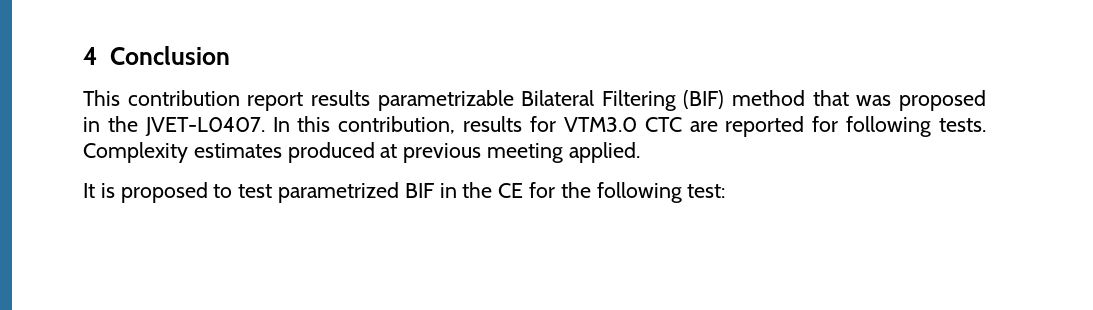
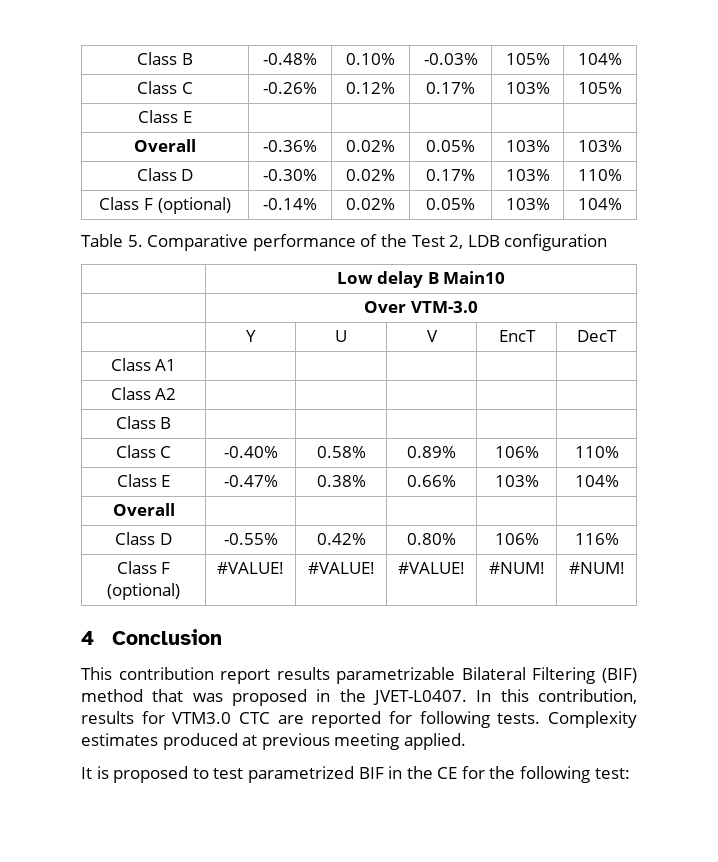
+ Class B | -0.48% | 0.10% | -0.03% | 105% | 104%
+ Class C | -0.26% | 0.12% | 0.17% | 103% | 105%
+ Class E | | | | |
+ Overall | -0.36% | 0.02% | 0.05% | 103% | 103%
+ Class D | -0.30% | 0.02% | 0.17% | 103% | 110%
+ Class F (optional) | -0.14% | 0.02% | 0.05% | 103% | 104%
+ Table 5. Comparative performance of the Test 2, LDB configuration
+ | Low delay B Main10
+ | Over VTM-3.0
+ | Y | U | V | EncT | DecT
+ Class A1 | | | | |
+ Class A2 | | | | |
+ Class B | | | | |
+ Class C | -0.40% | 0.58% | 0.89% | 106% | 110%
+ Class E | -0.47% | 0.38% | 0.66% | 103% | 104%
+ Overall | | | | |
+ Class D | -0.55% | 0.42% | 0.80% | 106% | 116%
+ Class F (optional) | #VALUE! | #VALUE! | #VALUE! | #NUM! | #NUM!

